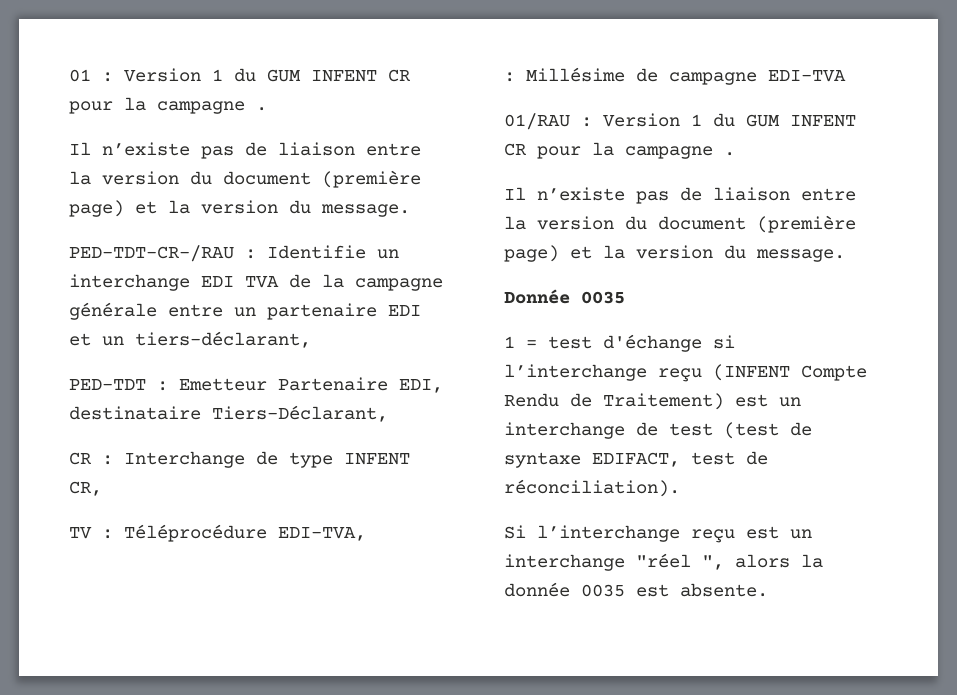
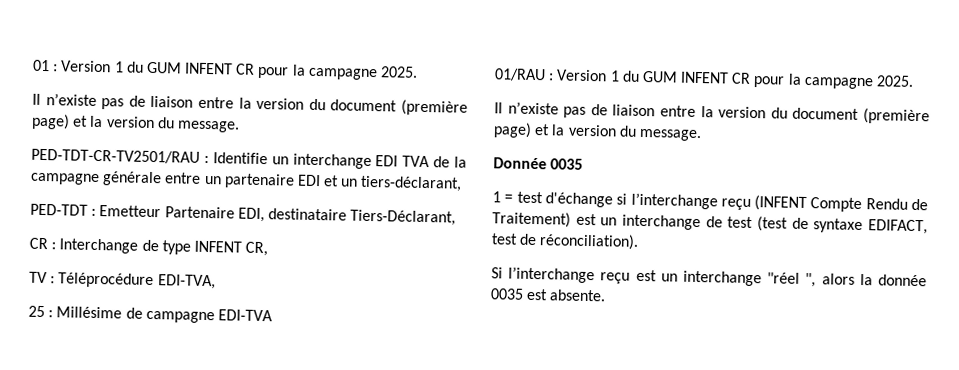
- 01 : Version 1 du GUM INFENT CR pour la campagne .
+ 01 : Version 1 du GUM INFENT CR pour la campagne 2025.
- PED-TDT-CR-/RAU : Identifie un interchange EDI TVA de la campagne générale entre un partenaire EDI et un tiers-déclarant,
+ PED-TDT-CR-TV2501/RAU : Identifie un interchange EDI TVA de la campagne générale entre un partenaire EDI et un tiers-déclarant,
- : Millésime de campagne EDI-TVA
+ 25 : Millésime de campagne EDI-TVA
- 01/RAU : Version 1 du GUM INFENT CR pour la campagne .
+ 01/RAU : Version 1 du GUM INFENT CR pour la campagne 2025.

